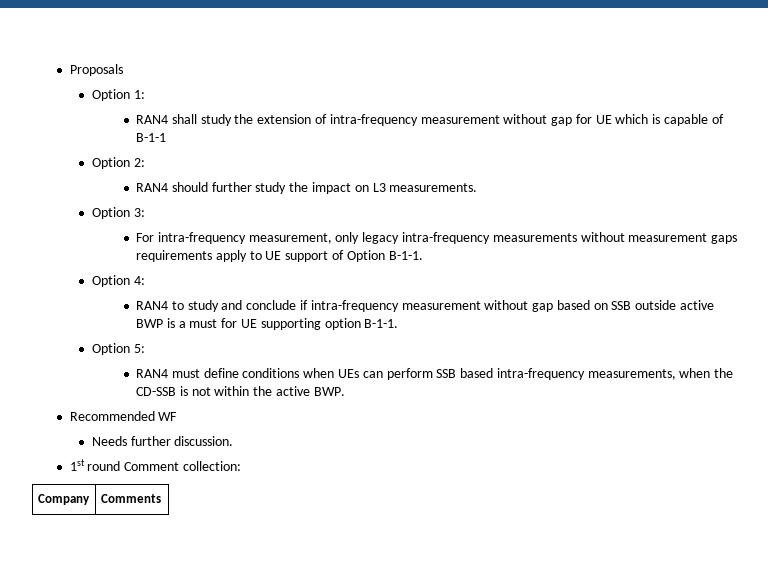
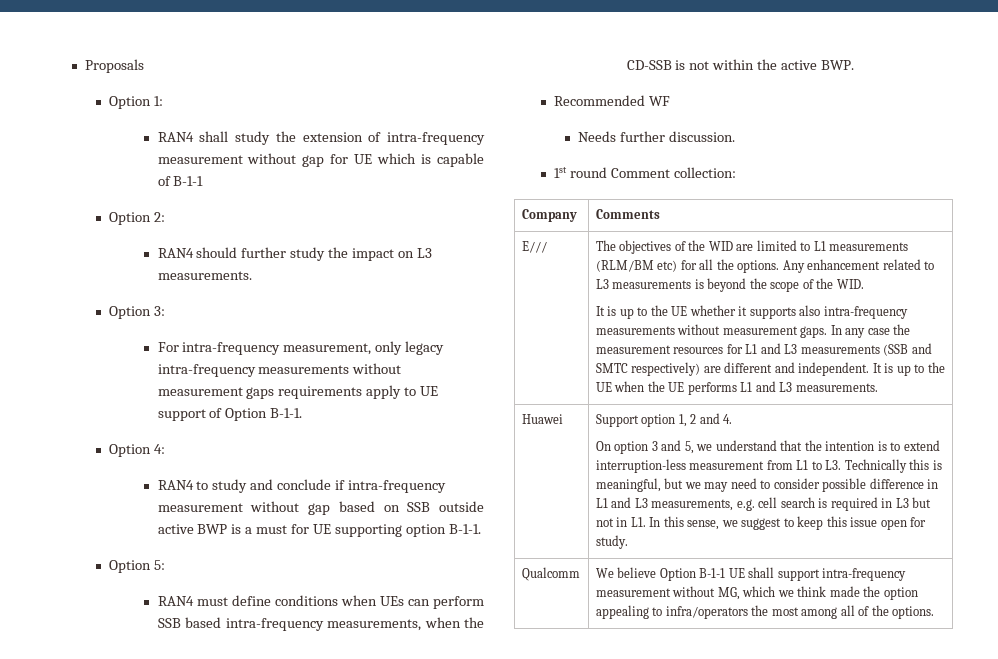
+ E/// | The objectives of the WID are limited to L1 measurements (RLM/BM etc) for all the options. Any enhancement related to L3 measurements is beyond the scope of the WID.
+ It is up to the UE whether it supports also intra-frequency measurements without measurement gaps. In any case the measurement resources for L1 and L3 measurements (SSB and SMTC respectively) are different and independent. It is up to the UE when the UE performs L1 and L3 measurements.
+ Huawei | Support option 1, 2 and 4.
+ On option 3 and 5, we understand that the intention is to extend interruption-less measurement from L1 to L3. Technically this is meaningful, but we may need to consider possible difference in L1 and L3 measurements, e.g. cell search is required in L3 but not in L1. In this sense, we suggest to keep this issue open for study.
+ Qualcomm | We believe Option B-1-1 UE shall support intra-frequency measurement without MG, which we think made the option appealing to infra/operators the most among all of the options.

